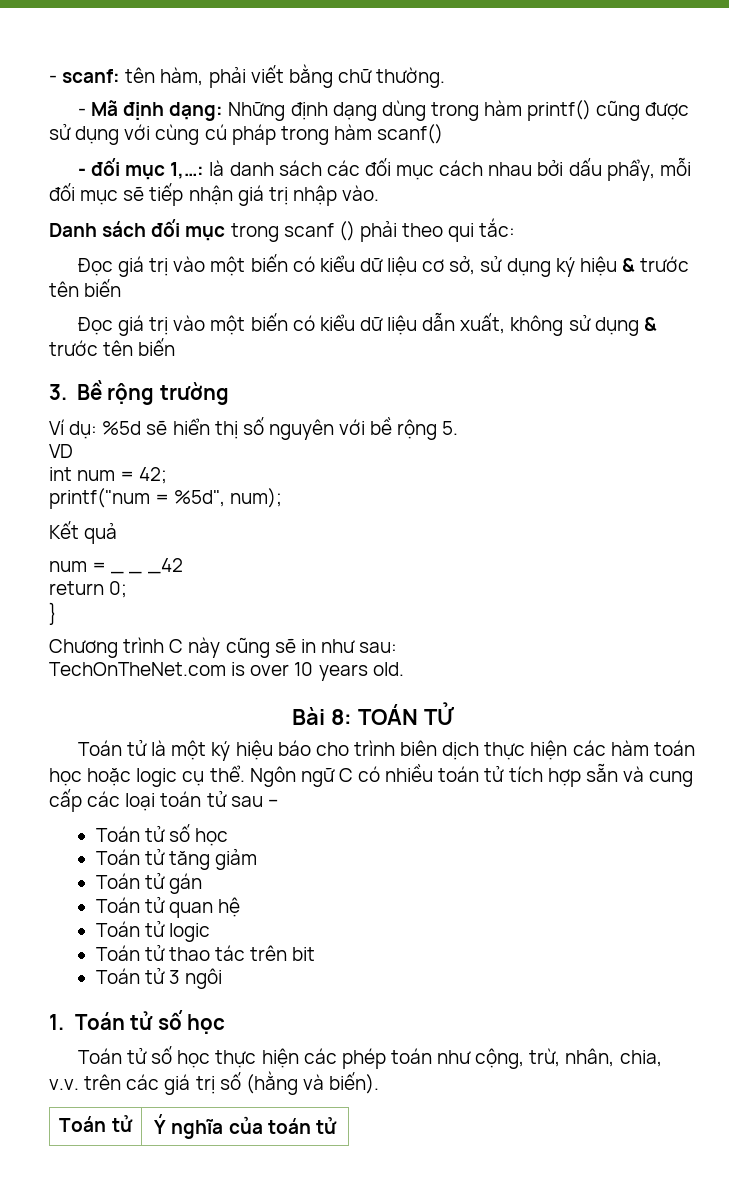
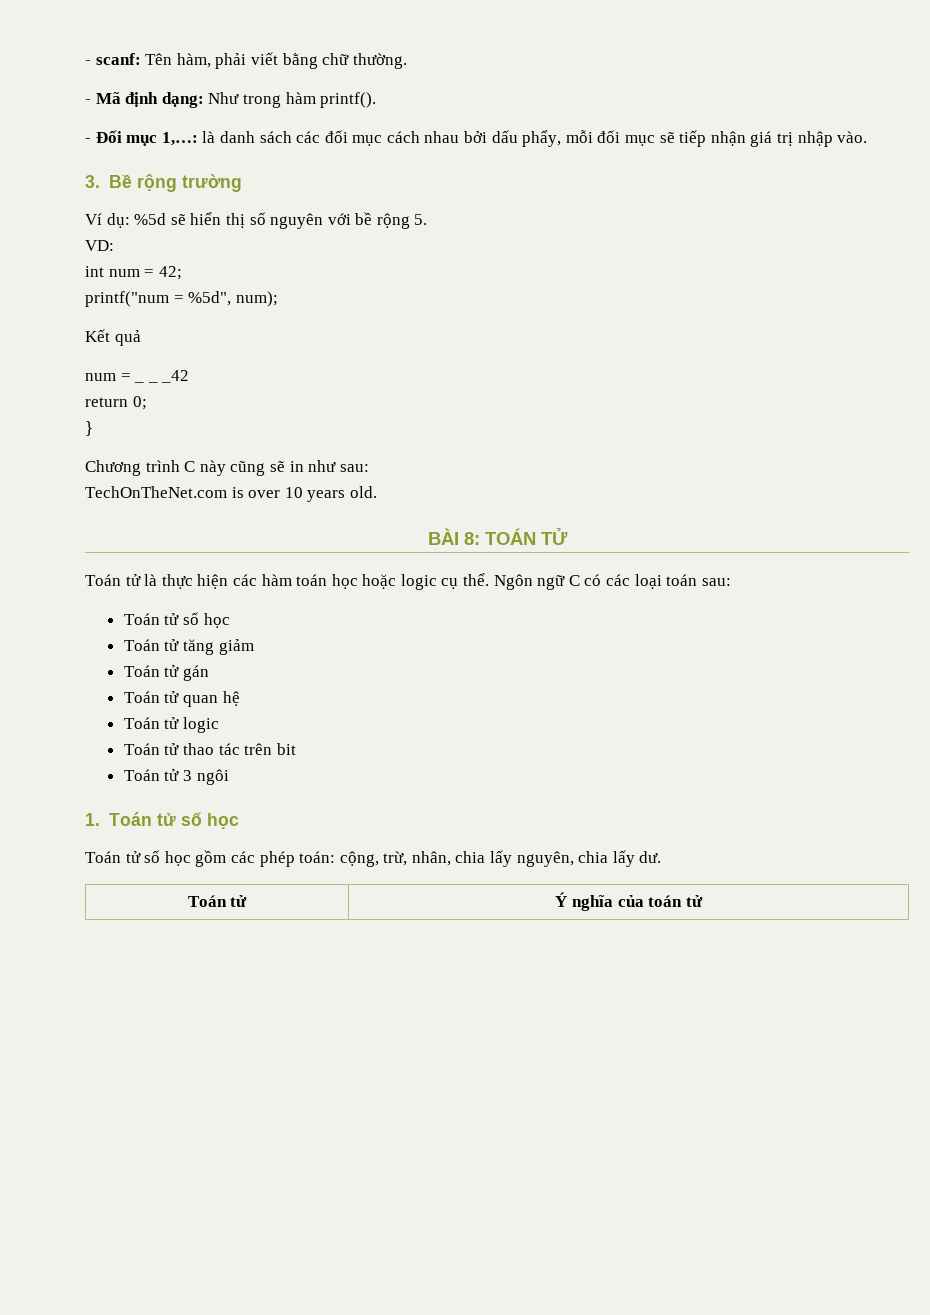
- - scanf: tên hàm, phải viết bằng chữ thường.
+ - scanf: Tên hàm, phải viết bằng chữ thường.
- - Mã định dạng: Những định dạng dùng trong hàm printf() cũng được sử dụng với cùng cú pháp trong hàm scanf()
- - đối mục 1,…: là danh sách các đối mục cách nhau bởi dấu phẩy, mỗi đối mục sẽ tiếp nhận giá trị nhập vào.
+ - Mã định dạng: Như trong hàm printf().
+ - Đối mục 1,…: là danh sách các đối mục cách nhau bởi dấu phẩy, mỗi đối mục sẽ tiếp nhận giá trị nhập vào.
- Danh sách đối mục trong scanf () phải theo qui tắc:
- Đọc giá trị vào một biến có kiểu dữ liệu cơ sở, sử dụng ký hiệu & trước tên biến
- Đọc giá trị vào một biến có kiểu dữ liệu dẫn xuất, không sử dụng & trước tên biến
- VD
+ VD:
- Bài 8: TOÁN TỬ
+ BÀI 8: TOÁN TỬ
- Toán tử là một ký hiệu báo cho trình biên dịch thực hiện các hàm toán học hoặc logic cụ thể.
+ Toán tử là thực hiện các hàm toán học hoặc logic cụ thể.
- Ngôn ngữ C có nhiều toán tử tích hợp sẵn và cung cấp các loại toán tử sau –
+ Ngôn ngữ C có các loại toán sau:
- Toán tử số học thực hiện các phép toán như cộng, trừ, nhân, chia, v.v. trên các giá trị số (hằng và biến).
+ Toán tử số học gồm các phép toán: cộng, trừ, nhân, chia lấy nguyên, chia lấy dư.

